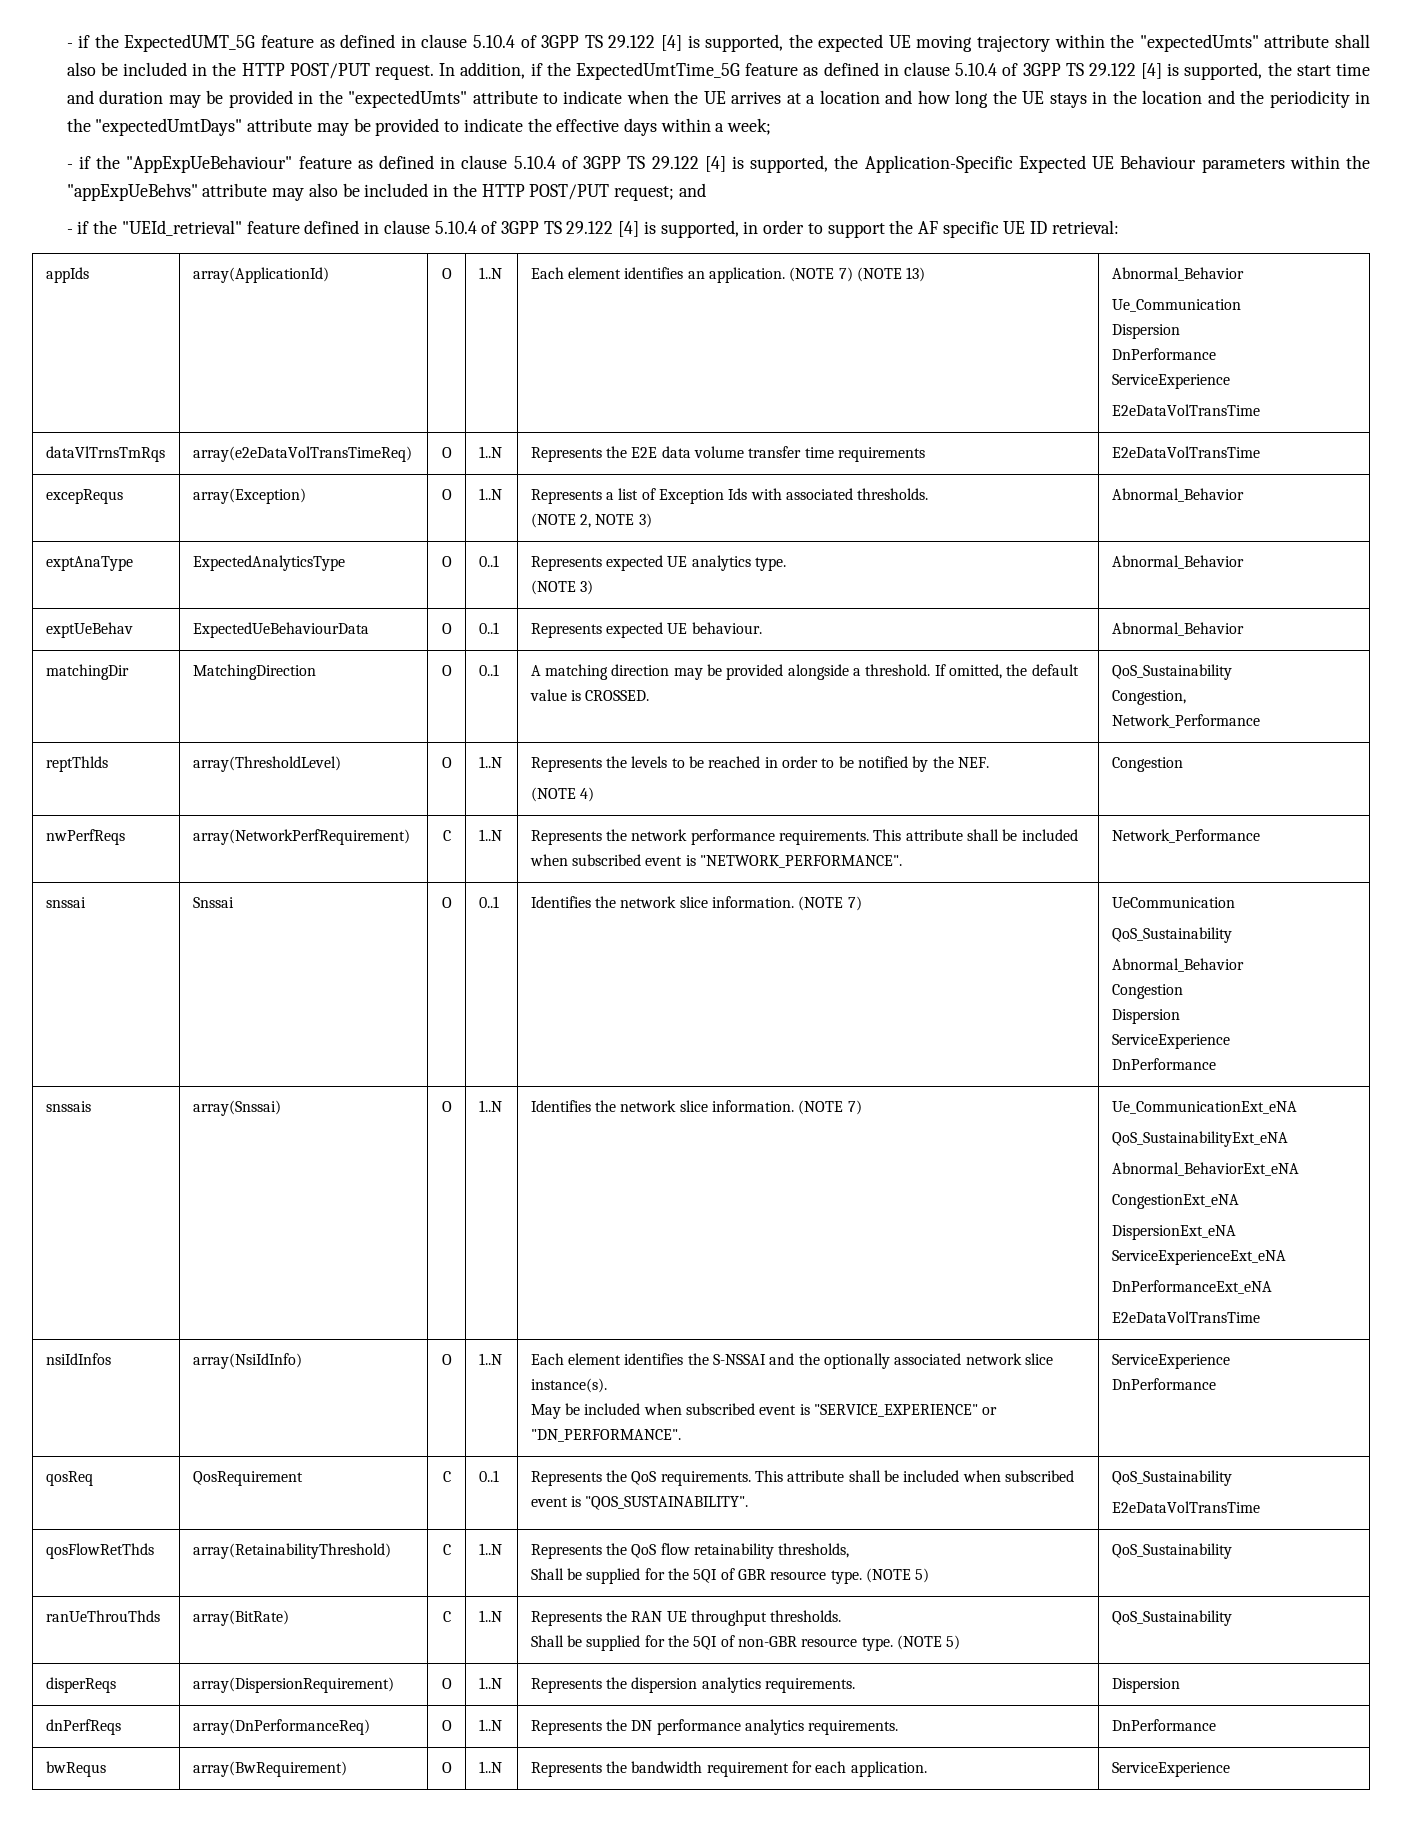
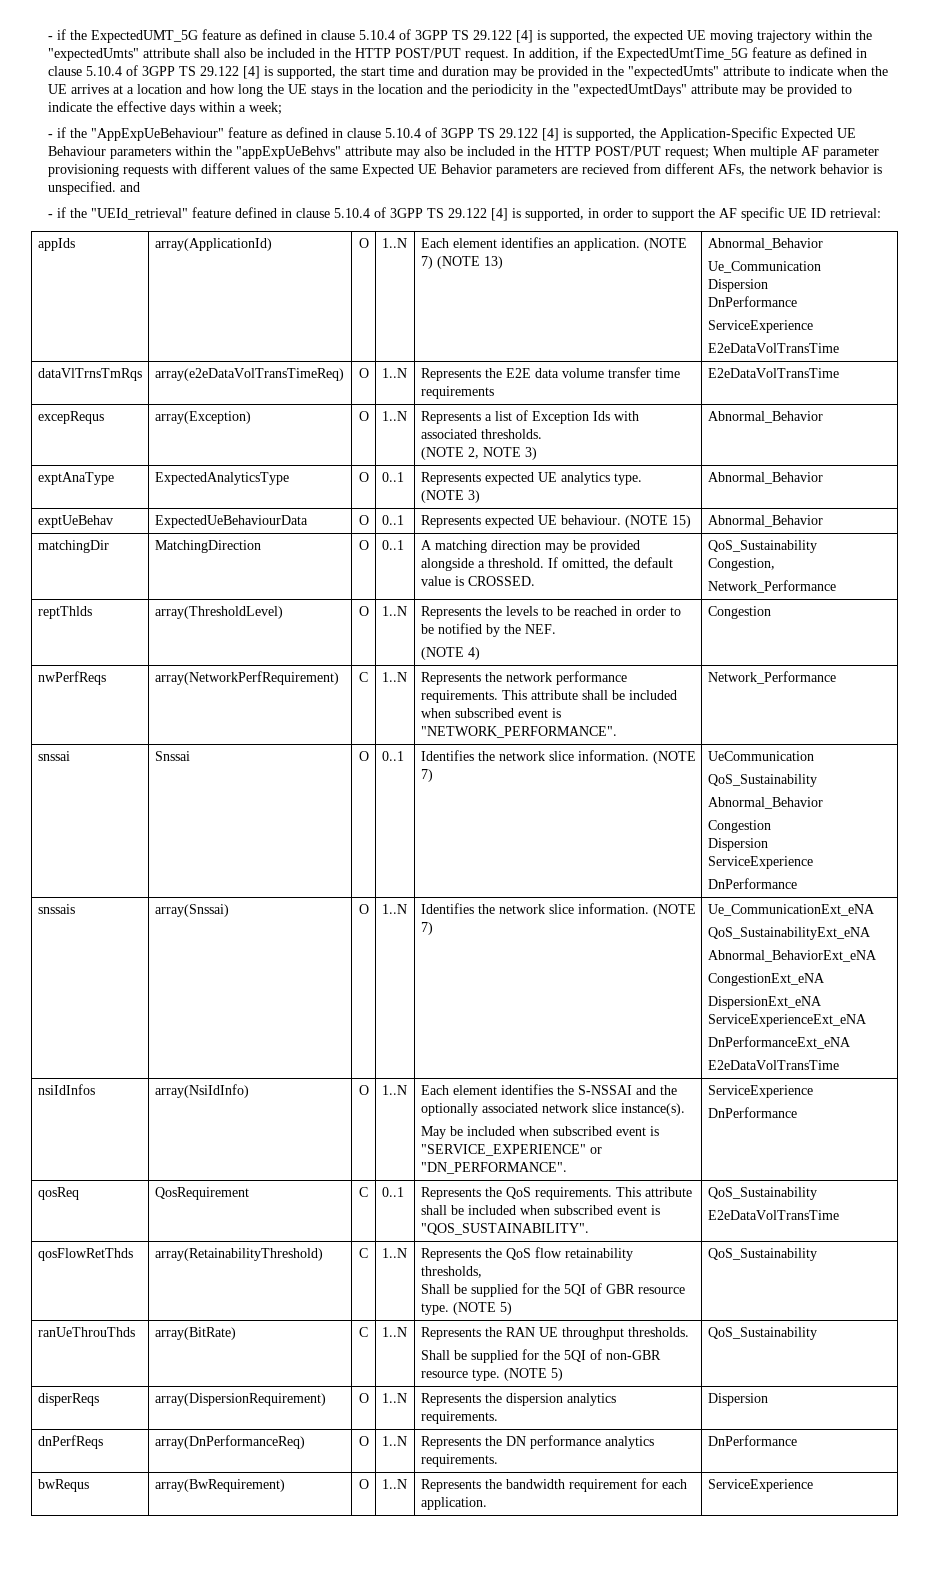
- - if the "AppExpUeBehaviour" feature as defined in clause 5.10.4 of 3GPP TS 29.122 [4] is supported, the Application-Specific Expected UE Behaviour parameters within the "appExpUeBehvs" attribute may also be included in the HTTP POST/PUT request; and
+ - if the "AppExpUeBehaviour" feature as defined in clause 5.10.4 of 3GPP TS 29.122 [4] is supported, the Application-Specific Expected UE Behaviour parameters within the "appExpUeBehvs" attribute may also be included in the HTTP POST/PUT request; When multiple AF parameter provisioning requests with different values of the same Expected UE Behavior parameters are recieved from different AFs, the network behavior is unspecified. and
- exptUeBehav | ExpectedUeBehaviourData | O | 0..1 | Represents expected UE behaviour. | Abnormal_Behavior
+ exptUeBehav | ExpectedUeBehaviourData | O | 0..1 | Represents expected UE behaviour. (NOTE 15) | Abnormal_Behavior

